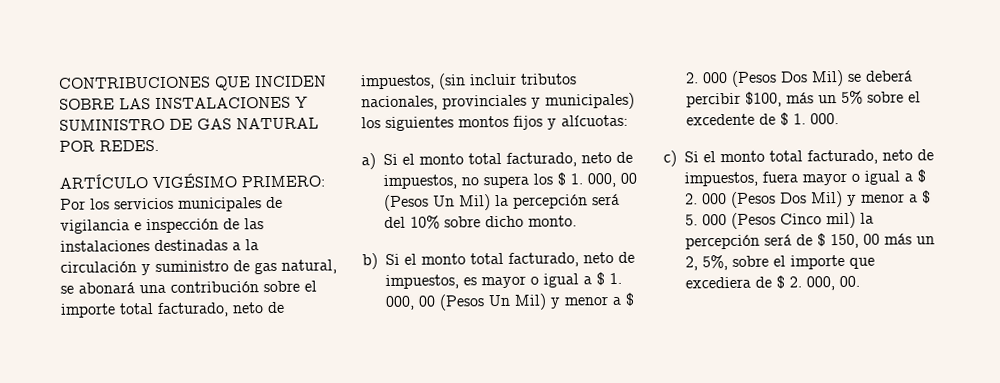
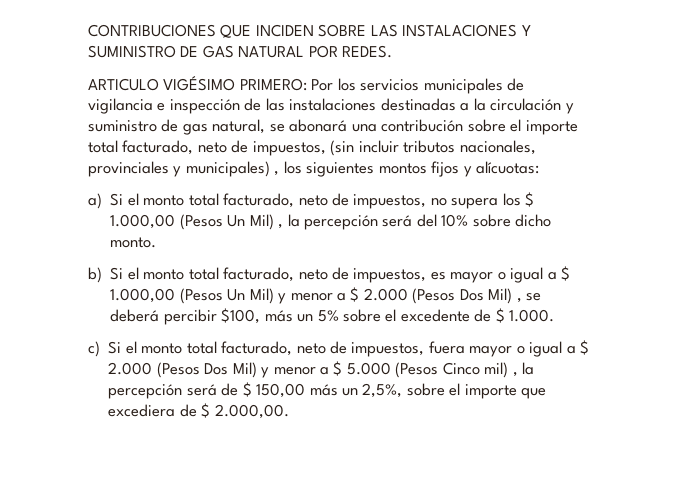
- ARTÍCULO VIGÉSIMO PRIMERO: Por los servicios municipales de vigilancia e inspección de las instalaciones destinadas a la circulación y suministro de gas natural, se abonará una contribución sobre el importe total facturado, neto de impuestos, (sin incluir tributos nacionales, provinciales y municipales) los siguientes montos fijos y alícuotas:
+ ARTICULO VIGÉSIMO PRIMERO: Por los servicios municipales de vigilancia e inspección de las instalaciones destinadas a la circulación y suministro de gas natural, se abonará una contribución sobre el importe total facturado, neto de impuestos, (sin incluir tributos nacionales, provinciales y municipales) , los siguientes montos fijos y alícuotas:
- a) Si el monto total facturado, neto de impuestos, no supera los $ 1. 000, 00 (Pesos Un Mil) la percepción será del 10% sobre dicho monto.
+ a) Si el monto total facturado, neto de impuestos, no supera los $ 1.000,00 (Pesos Un Mil) , la percepción será del 10% sobre dicho monto.
- b) Si el monto total facturado, neto de impuestos, es mayor o igual a $ 1. 000, 00 (Pesos Un Mil) y menor a $ 2. 000 (Pesos Dos Mil) se deberá percibir $100, más un 5% sobre el excedente de $ 1. 000.
+ b) Si el monto total facturado, neto de impuestos, es mayor o igual a $ 1.000,00 (Pesos Un Mil) y menor a $ 2.000 (Pesos Dos Mil) , se deberá percibir $100, más un 5% sobre el excedente de $ 1.000.
- c) Si el monto total facturado, neto de impuestos, fuera mayor o igual a $ 2. 000 (Pesos Dos Mil) y menor a $ 5. 000 (Pesos Cinco mil) la percepción será de $ 150, 00 más un 2, 5%, sobre el importe que excediera de $ 2. 000, 00.
+ c) Si el monto total facturado, neto de impuestos, fuera mayor o igual a $ 2.000 (Pesos Dos Mil) y menor a $ 5.000 (Pesos Cinco mil) , la percepción será de $ 150,00 más un 2,5%, sobre el importe que excediera de $ 2.000,00.

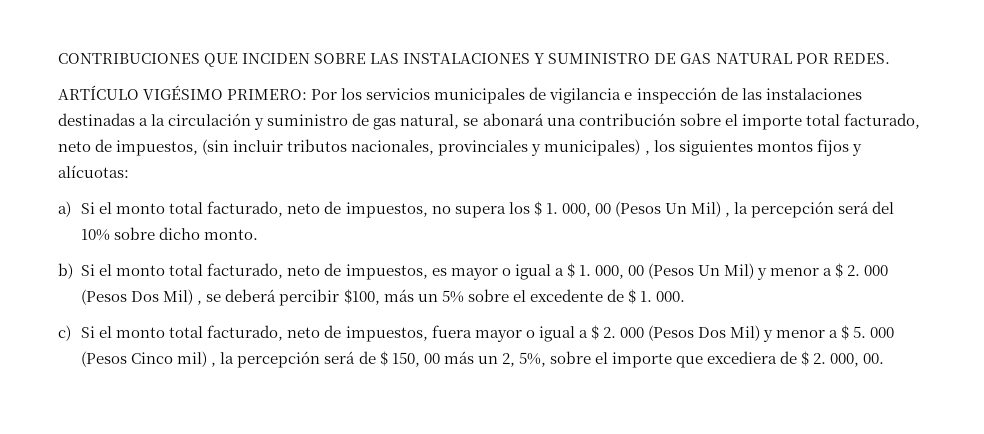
- ARTICULO VIGÉSIMO PRIMERO: Por los servicios municipales de vigilancia e inspección de las instalaciones destinadas a la circulación y suministro de gas natural, se abonará una contribución sobre el importe total facturado, neto de impuestos, (sin incluir tributos nacionales, provinciales y municipales) , los siguientes montos fijos y alícuotas:
+ ARTÍCULO VIGÉSIMO PRIMERO: Por los servicios municipales de vigilancia e inspección de las instalaciones destinadas a la circulación y suministro de gas natural, se abonará una contribución sobre el importe total facturado, neto de impuestos, (sin incluir tributos nacionales, provinciales y municipales) , los siguientes montos fijos y alícuotas:
- a) Si el monto total facturado, neto de impuestos, no supera los $ 1.000,00 (Pesos Un Mil) , la percepción será del 10% sobre dicho monto.
+ a) Si el monto total facturado, neto de impuestos, no supera los $ 1. 000, 00 (Pesos Un Mil) , la percepción será del 10% sobre dicho monto.
- b) Si el monto total facturado, neto de impuestos, es mayor o igual a $ 1.000,00 (Pesos Un Mil) y menor a $ 2.000 (Pesos Dos Mil) , se deberá percibir $100, más un 5% sobre el excedente de $ 1.000.
+ b) Si el monto total facturado, neto de impuestos, es mayor o igual a $ 1. 000, 00 (Pesos Un Mil) y menor a $ 2. 000 (Pesos Dos Mil) , se deberá percibir $100, más un 5% sobre el excedente de $ 1. 000.
- c) Si el monto total facturado, neto de impuestos, fuera mayor o igual a $ 2.000 (Pesos Dos Mil) y menor a $ 5.000 (Pesos Cinco mil) , la percepción será de $ 150,00 más un 2,5%, sobre el importe que excediera de $ 2.000,00.
+ c) Si el monto total facturado, neto de impuestos, fuera mayor o igual a $ 2. 000 (Pesos Dos Mil) y menor a $ 5. 000 (Pesos Cinco mil) , la percepción será de $ 150, 00 más un 2, 5%, sobre el importe que excediera de $ 2. 000, 00.

